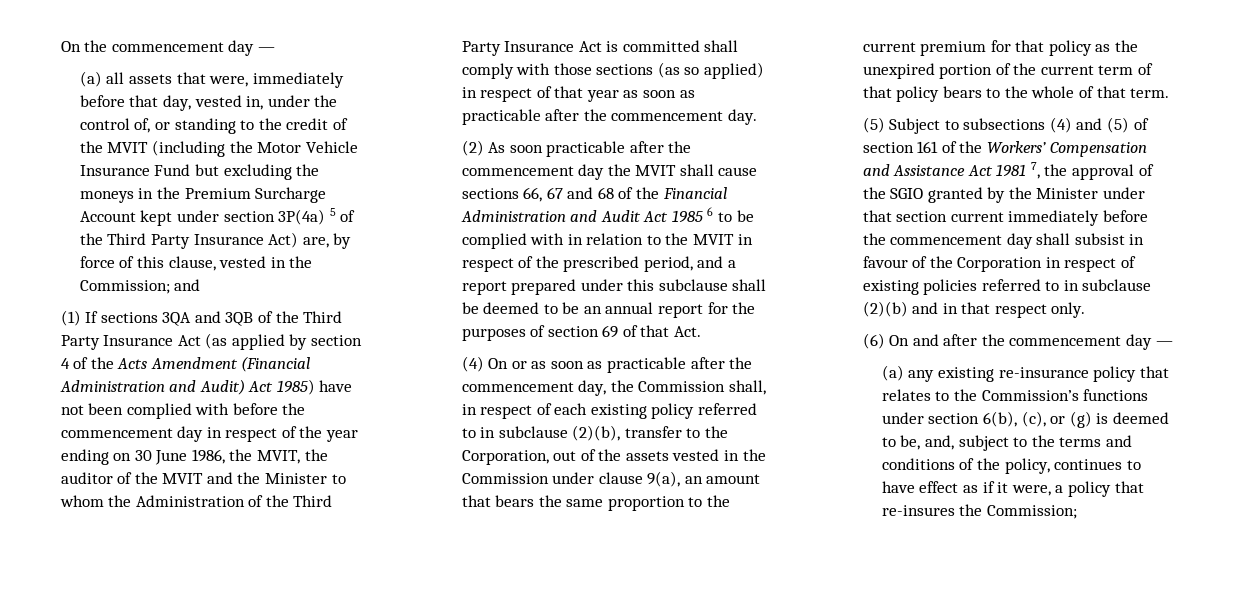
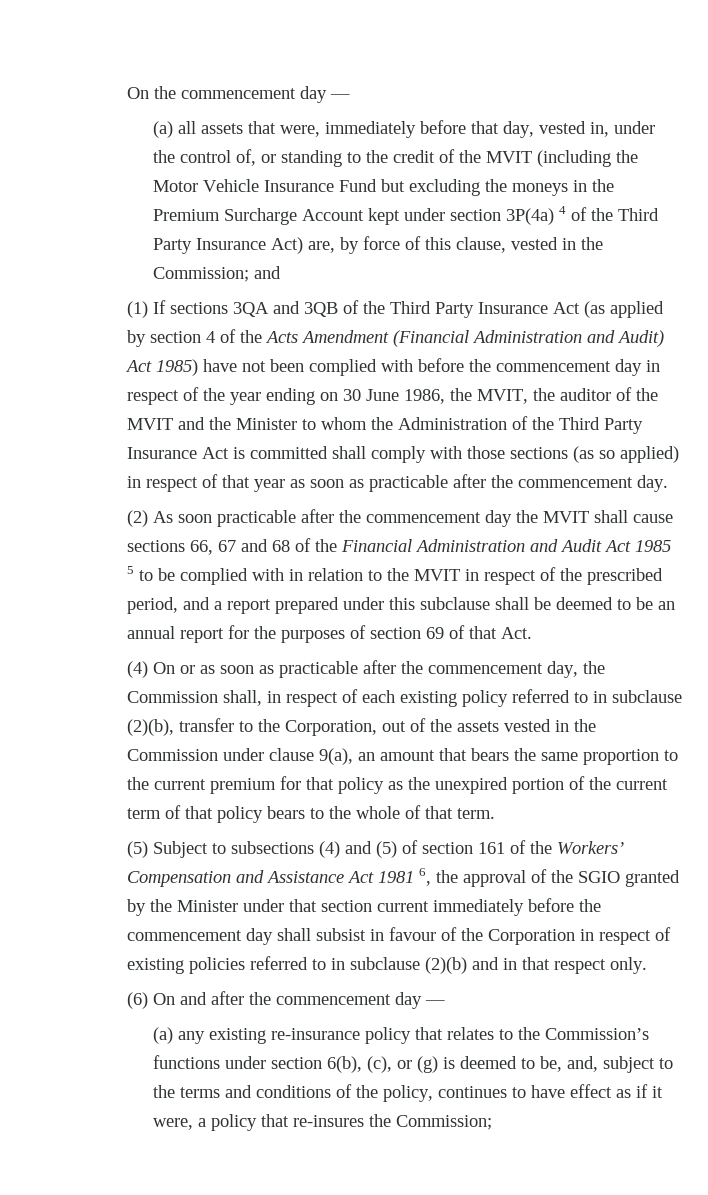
- (a) all assets that were, immediately before that day, vested in, under the control of, or standing to the credit of the MVIT (including the Motor Vehicle Insurance Fund but excluding the moneys in the Premium Surcharge Account kept under section 3P(4a) 5 of the Third Party Insurance Act) are, by force of this clause, vested in the Commission; and
+ (a) all assets that were, immediately before that day, vested in, under the control of, or standing to the credit of the MVIT (including the Motor Vehicle Insurance Fund but excluding the moneys in the Premium Surcharge Account kept under section 3P(4a) 4 of the Third Party Insurance Act) are, by force of this clause, vested in the Commission; and
- (2) As soon practicable after the commencement day the MVIT shall cause sections 66, 67 and 68 of the Financial Administration and Audit Act 1985 6 to be complied with in relation to the MVIT in respect of the prescribed period, and a report prepared under this subclause shall be deemed to be an annual report for the purposes of section 69 of that Act.
+ (2) As soon practicable after the commencement day the MVIT shall cause sections 66, 67 and 68 of the Financial Administration and Audit Act 1985 5 to be complied with in relation to the MVIT in respect of the prescribed period, and a report prepared under this subclause shall be deemed to be an annual report for the purposes of section 69 of that Act.
- (5) Subject to subsections (4) and (5) of section 161 of the Workers’ Compensation and Assistance Act 1981 7, the approval of the SGIO granted by the Minister under that section current immediately before the commencement day shall subsist in favour of the Corporation in respect of existing policies referred to in subclause (2)(b) and in that respect only.
+ (5) Subject to subsections (4) and (5) of section 161 of the Workers’ Compensation and Assistance Act 1981 6, the approval of the SGIO granted by the Minister under that section current immediately before the commencement day shall subsist in favour of the Corporation in respect of existing policies referred to in subclause (2)(b) and in that respect only.

